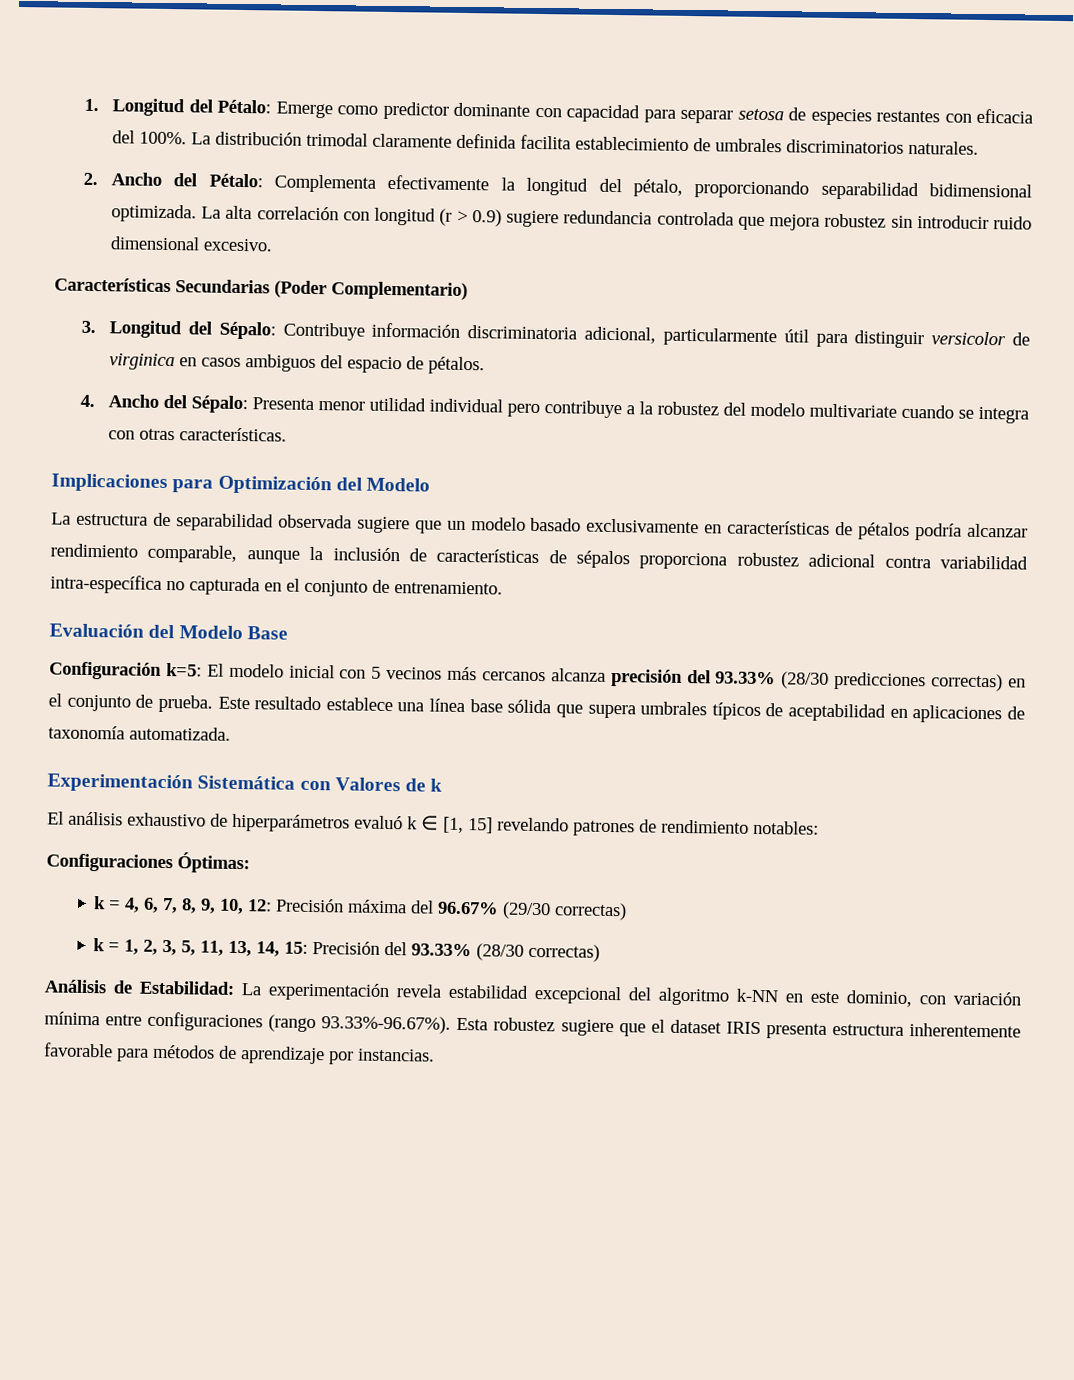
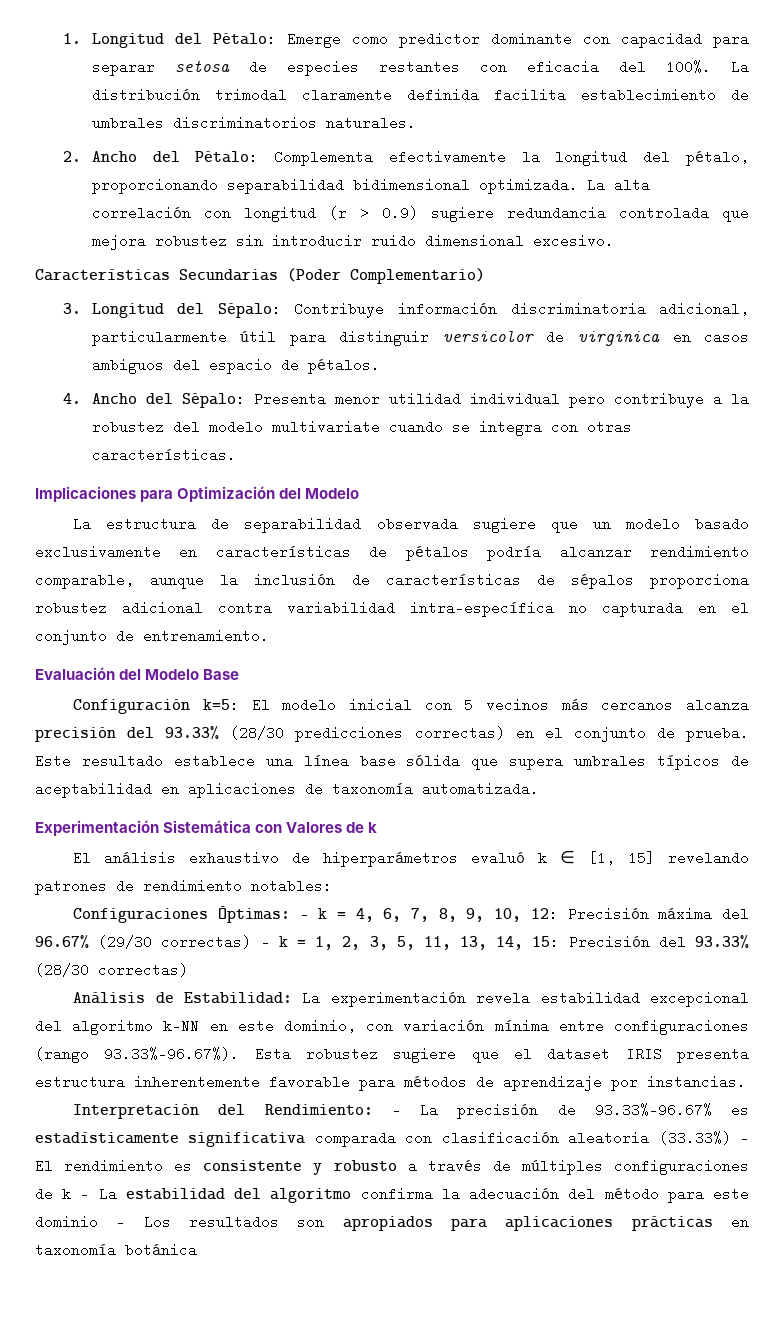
- Configuraciones Óptimas:
- k = 4, 6, 7, 8, 9, 10, 12: Precisión máxima del 96.67% (29/30 correctas)
- k = 1, 2, 3, 5, 11, 13, 14, 15: Precisión del 93.33% (28/30 correctas)
+ Configuraciones Óptimas: - k = 4, 6, 7, 8, 9, 10, 12: Precisión máxima del 96.67% (29/30 correctas) - k = 1, 2, 3, 5, 11, 13, 14, 15: Precisión del 93.33% (28/30 correctas)
+ Interpretación del Rendimiento: - La precisión de 93.33%-96.67% es estadísticamente significativa comparada con clasificación aleatoria (33.33%) - El rendimiento es consistente y robusto a través de múltiples configuraciones de k - La estabilidad del algoritmo confirma la adecuación del método para este dominio - Los resultados son apropiados para aplicaciones prácticas en taxonomía botánica

